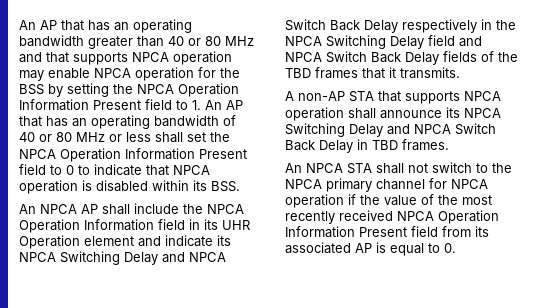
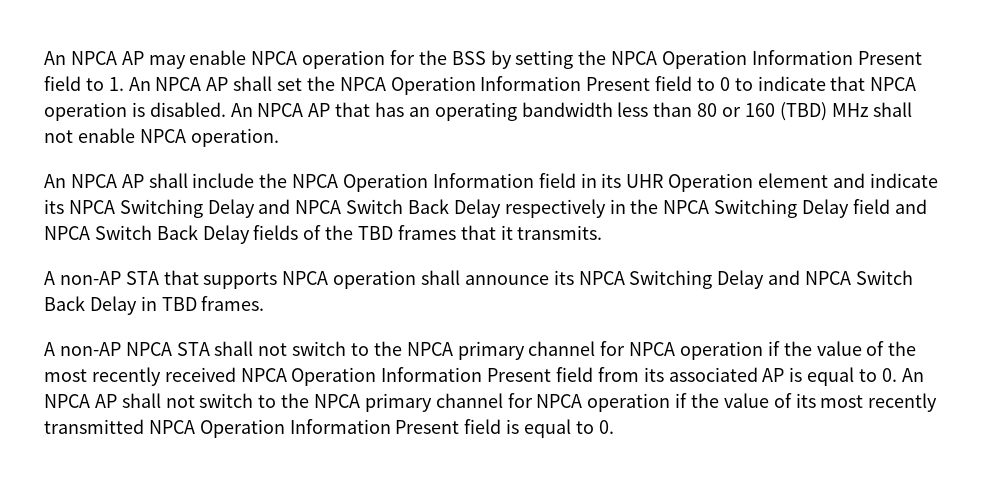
- An AP that has an operating bandwidth greater than 40 or 80 MHz and that supports NPCA operation may enable NPCA operation for the BSS by setting the NPCA Operation Information Present field to 1. An AP that has an operating bandwidth of 40 or 80 MHz or less shall set the NPCA Operation Information Present field to 0 to indicate that NPCA operation is disabled within its BSS.
+ An NPCA AP may enable NPCA operation for the BSS by setting the NPCA Operation Information Present field to 1. An NPCA AP shall set the NPCA Operation Information Present field to 0 to indicate that NPCA operation is disabled. An NPCA AP that has an operating bandwidth less than 80 or 160 (TBD) MHz shall not enable NPCA operation.
- An NPCA STA shall not switch to the NPCA primary channel for NPCA operation if the value of the most recently received NPCA Operation Information Present field from its associated AP is equal to 0.
+ A non-AP NPCA STA shall not switch to the NPCA primary channel for NPCA operation if the value of the most recently received NPCA Operation Information Present field from its associated AP is equal to 0. An NPCA AP shall not switch to the NPCA primary channel for NPCA operation if the value of its most recently transmitted NPCA Operation Information Present field is equal to 0.

